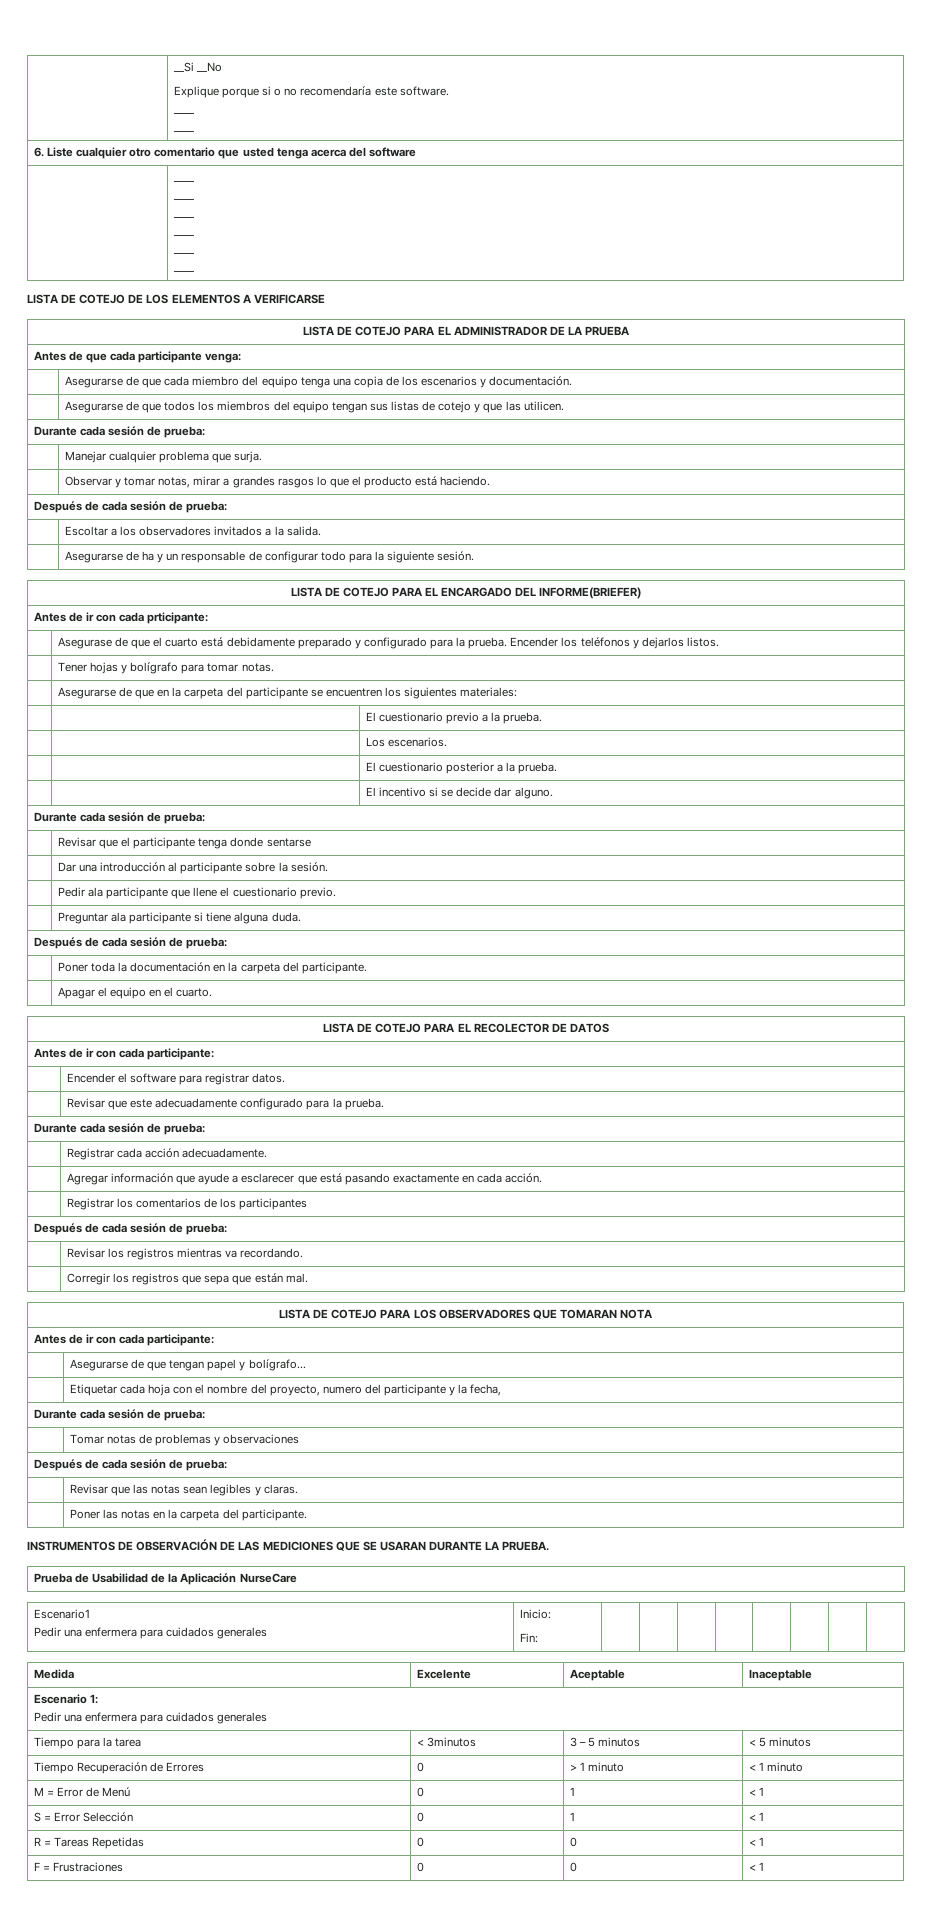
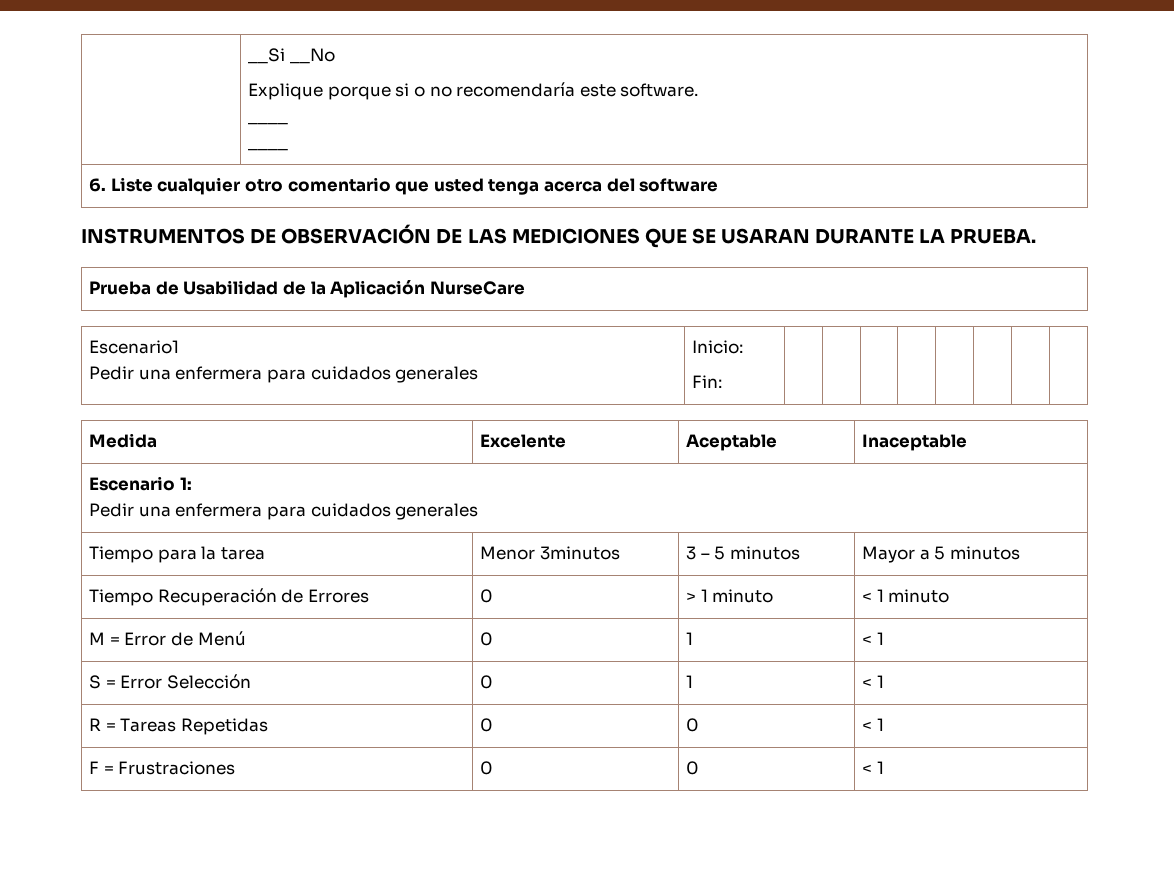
- | ____
- ____
- ____
- ____
- ____
- ____
- LISTA DE COTEJO DE LOS ELEMENTOS A VERIFICARSE
- LISTA DE COTEJO PARA EL ADMINISTRADOR DE LA PRUEBA
- Antes de que cada participante venga:
- | Asegurarse de que cada miembro del equipo tenga una copia de los escenarios y documentación.
- | Asegurarse de que todos los miembros del equipo tengan sus listas de cotejo y que las utilicen.
- Durante cada sesión de prueba:
- | Manejar cualquier problema que surja.
- | Observar y tomar notas, mirar a grandes rasgos lo que el producto está haciendo.
- Después de cada sesión de prueba:
- | Escoltar a los observadores invitados a la salida.
- | Asegurarse de ha y un responsable de configurar todo para la siguiente sesión.
- LISTA DE COTEJO PARA EL ENCARGADO DEL INFORME(BRIEFER)
- Antes de ir con cada prticipante:
- | Asegurase de que el cuarto está debidamente preparado y configurado para la prueba. Encender los teléfonos y dejarlos listos.
- | Tener hojas y bolígrafo para tomar notas.
- | Asegurarse de que en la carpeta del participante se encuentren los siguientes materiales:
- | | El cuestionario previo a la prueba.
- | | Los escenarios.
- | | El cuestionario posterior a la prueba.
- | | El incentivo si se decide dar alguno.
- Durante cada sesión de prueba:
- | Revisar que el participante tenga donde sentarse
- | Dar una introducción al participante sobre la sesión.
- | Pedir ala participante que llene el cuestionario previo.
- | Preguntar ala participante si tiene alguna duda.
- Después de cada sesión de prueba:
- | Poner toda la documentación en la carpeta del participante.
- | Apagar el equipo en el cuarto.
- LISTA DE COTEJO PARA EL RECOLECTOR DE DATOS
- Antes de ir con cada participante:
- | Encender el software para registrar datos.
- | Revisar que este adecuadamente configurado para la prueba.
- Durante cada sesión de prueba:
- | Registrar cada acción adecuadamente.
- | Agregar información que ayude a esclarecer que está pasando exactamente en cada acción.
- | Registrar los comentarios de los participantes
- Después de cada sesión de prueba:
- | Revisar los registros mientras va recordando.
- | Corregir los registros que sepa que están mal.
- LISTA DE COTEJO PARA LOS OBSERVADORES QUE TOMARAN NOTA
- Antes de ir con cada participante:
- | Asegurarse de que tengan papel y bolígrafo...
- | Etiquetar cada hoja con el nombre del proyecto, numero del participante y la fecha,
- Durante cada sesión de prueba:
- | Tomar notas de problemas y observaciones
- Después de cada sesión de prueba:
- | Revisar que las notas sean legibles y claras.
- | Poner las notas en la carpeta del participante.
- Tiempo para la tarea | < 3minutos | 3 – 5 minutos | < 5 minutos
+ Tiempo para la tarea | Menor 3minutos | 3 – 5 minutos | Mayor a 5 minutos

